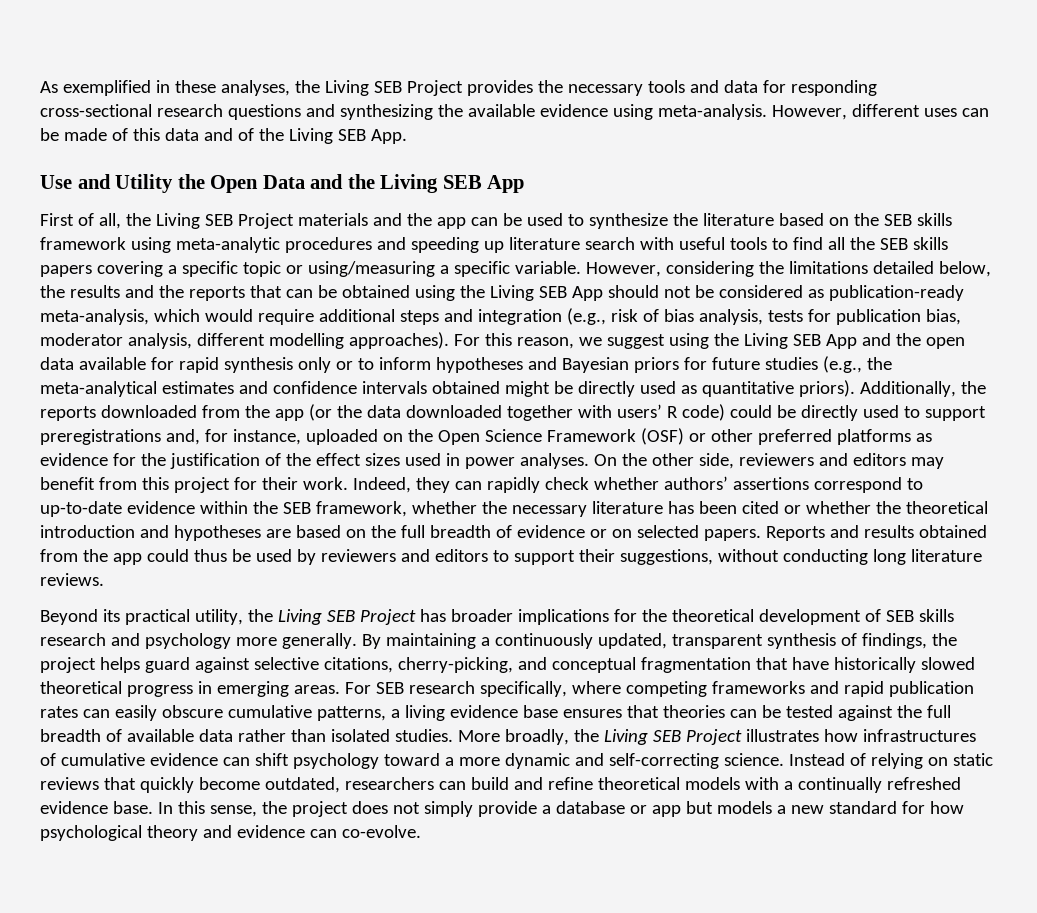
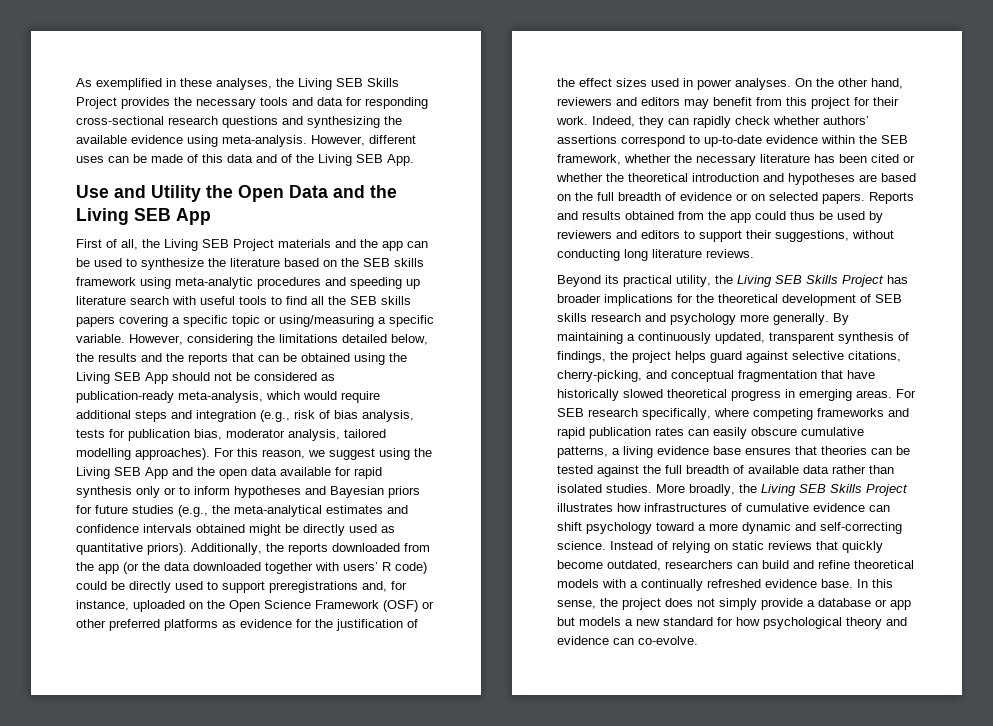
- As exemplified in these analyses, the Living SEB Project provides the necessary tools and data for responding cross-sectional research questions and synthesizing the available evidence using meta-analysis.
+ As exemplified in these analyses, the Living SEB Skills Project provides the necessary tools and data for responding cross-sectional research questions and synthesizing the available evidence using meta-analysis.
- However, considering the limitations detailed below, the results and the reports that can be obtained using the Living SEB App should not be considered as publication-ready meta-analysis, which would require additional steps and integration (e.g., risk of bias analysis, tests for publication bias, moderator analysis, different modelling approaches).
+ However, considering the limitations detailed below, the results and the reports that can be obtained using the Living SEB App should not be considered as publication-ready meta-analysis, which would require additional steps and integration (e.g., risk of bias analysis, tests for publication bias, moderator analysis, tailored modelling approaches).
- On the other side, reviewers and editors may benefit from this project for their work.
+ On the other hand, reviewers and editors may benefit from this project for their work.
- Beyond its practical utility, the Living SEB Project has broader implications for the theoretical development of SEB skills research and psychology more generally.
+ Beyond its practical utility, the Living SEB Skills Project has broader implications for the theoretical development of SEB skills research and psychology more generally.
- More broadly, the Living SEB Project illustrates how infrastructures of cumulative evidence can shift psychology toward a more dynamic and self-correcting science.
+ More broadly, the Living SEB Skills Project illustrates how infrastructures of cumulative evidence can shift psychology toward a more dynamic and self-correcting science.

